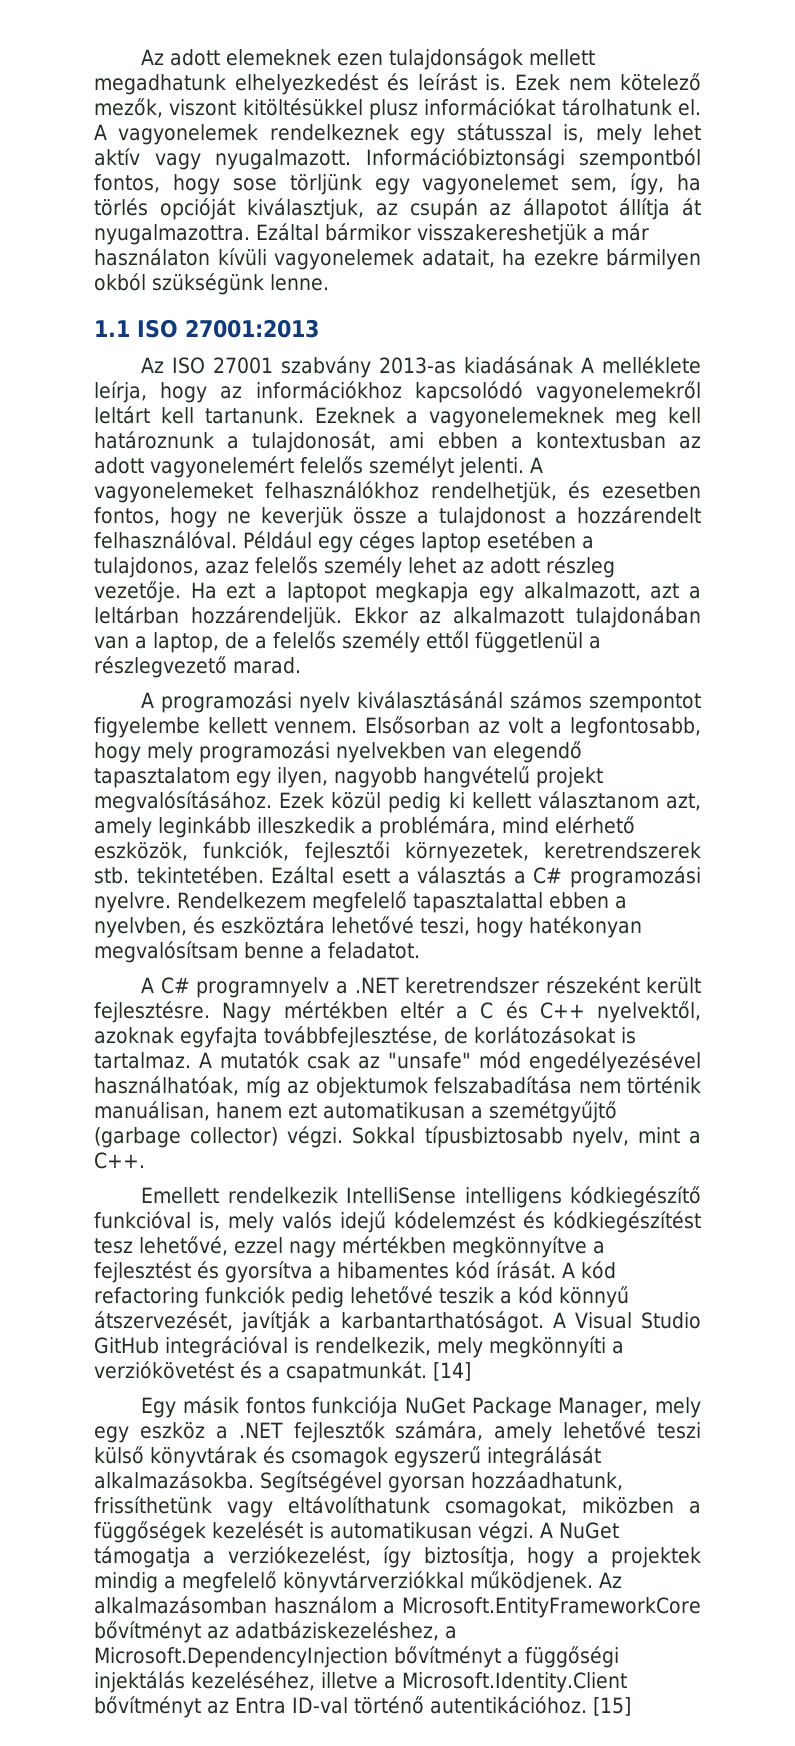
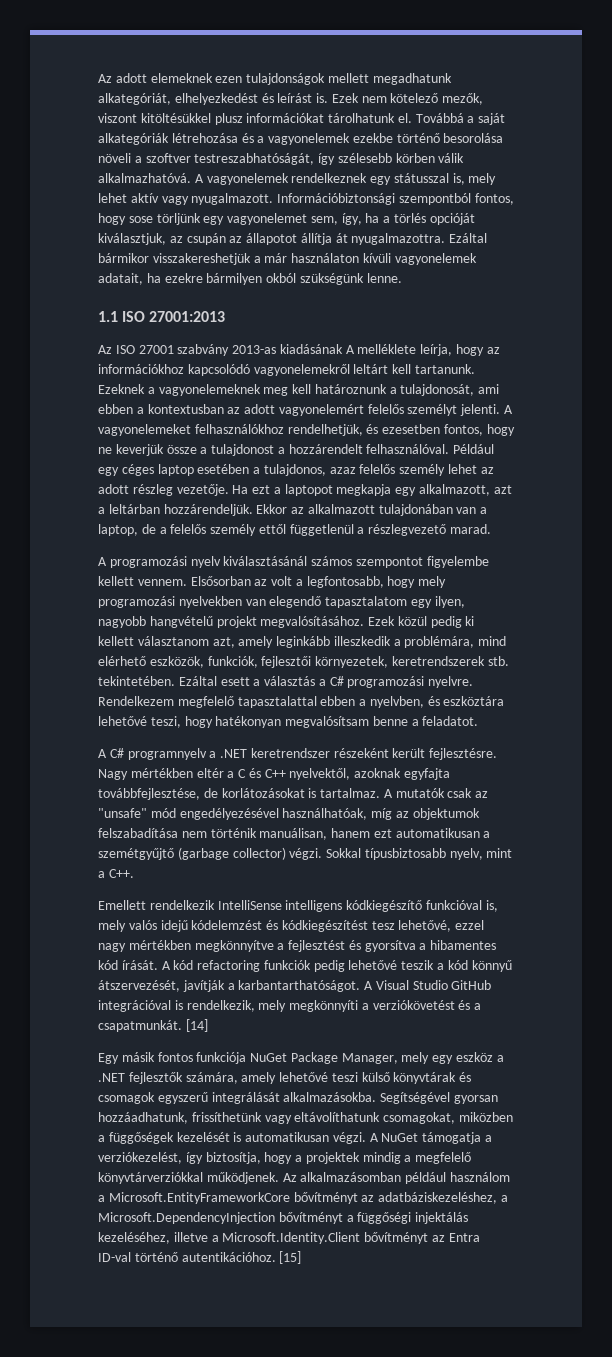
- Az adott elemeknek ezen tulajdonságok mellett megadhatunk elhelyezkedést és leírást is.
+ Az adott elemeknek ezen tulajdonságok mellett megadhatunk alkategóriát, elhelyezkedést és leírást is.
+ Továbbá a saját alkategóriák létrehozása és a vagyonelemek ezekbe történő besorolása növeli a szoftver testreszabhatóságát, így szélesebb körben válik alkalmazhatóvá.
- Információbiztonsági szempontból fontos, hogy sose törljünk egy vagyonelemet sem, így, ha törlés opcióját kiválasztjuk, az csupán az állapotot állítja át nyugalmazottra.
+ Információbiztonsági szempontból fontos, hogy sose törljünk egy vagyonelemet sem, így, ha a törlés opcióját kiválasztjuk, az csupán az állapotot állítja át nyugalmazottra.
- Az alkalmazásomban használom a Microsoft.EntityFrameworkCore bővítményt az adatbáziskezeléshez, a Microsoft.DependencyInjection bővítményt a függőségi injektálás kezeléséhez, illetve a Microsoft.Identity.Client bővítményt az Entra ID-val történő autentikációhoz.
+ Az alkalmazásomban például használom a Microsoft.EntityFrameworkCore bővítményt az adatbáziskezeléshez, a Microsoft.DependencyInjection bővítményt a függőségi injektálás kezeléséhez, illetve a Microsoft.Identity.Client bővítményt az Entra ID-val történő autentikációhoz.

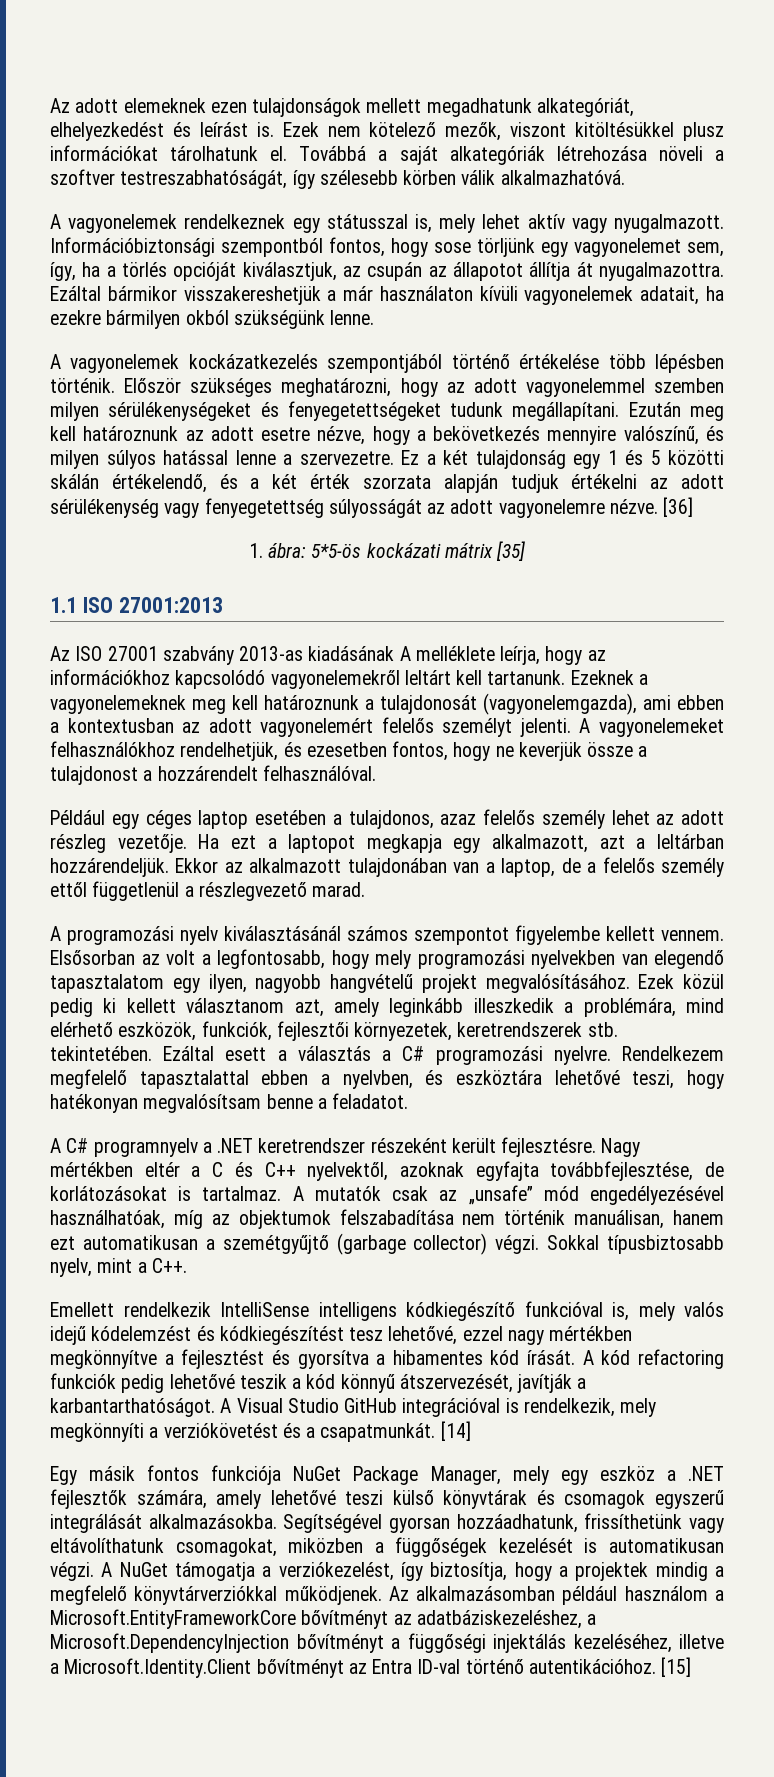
- Továbbá a saját alkategóriák létrehozása és a vagyonelemek ezekbe történő besorolása növeli a szoftver testreszabhatóságát, így szélesebb körben válik alkalmazhatóvá. A vagyonelemek rendelkeznek egy státusszal is, mely lehet aktív vagy nyugalmazott.
+ Továbbá a saját alkategóriák létrehozása növeli a szoftver testreszabhatóságát, így szélesebb körben válik alkalmazhatóvá.
+ A vagyonelemek rendelkeznek egy státusszal is, mely lehet aktív vagy nyugalmazott.
+ A vagyonelemek kockázatkezelés szempontjából történő értékelése több lépésben történik. Először szükséges meghatározni, hogy az adott vagyonelemmel szemben milyen sérülékenységeket és fenyegetettségeket tudunk megállapítani. Ezután meg kell határoznunk az adott esetre nézve, hogy a bekövetkezés mennyire valószínű, és milyen súlyos hatással lenne a szervezetre. Ez a két tulajdonság egy 1 és 5 közötti skálán értékelendő, és a két érték szorzata alapján tudjuk értékelni az adott sérülékenység vagy fenyegetettség súlyosságát az adott vagyonelemre nézve. [36]
+ 1. ábra: 5*5-ös kockázati mátrix [35]
- Ezeknek a vagyonelemeknek meg kell határoznunk a tulajdonosát, ami ebben a kontextusban az adott vagyonelemért felelős személyt jelenti.
+ Ezeknek a vagyonelemeknek meg kell határoznunk a tulajdonosát (vagyonelemgazda), ami ebben a kontextusban az adott vagyonelemért felelős személyt jelenti.
- A vagyonelemeket felhasználókhoz rendelhetjük, és ezesetben fontos, hogy ne keverjük össze a tulajdonost a hozzárendelt felhasználóval. Például egy céges laptop esetében a tulajdonos, azaz felelős személy lehet az adott részleg vezetője.
+ A vagyonelemeket felhasználókhoz rendelhetjük, és ezesetben fontos, hogy ne keverjük össze a tulajdonost a hozzárendelt felhasználóval.
+ Például egy céges laptop esetében a tulajdonos, azaz felelős személy lehet az adott részleg vezetője.
- A mutatók csak az "unsafe" mód engedélyezésével használhatóak, míg az objektumok felszabadítása nem történik manuálisan, hanem ezt automatikusan a szemétgyűjtő (garbage collector) végzi.
+ A mutatók csak az „unsafe” mód engedélyezésével használhatóak, míg az objektumok felszabadítása nem történik manuálisan, hanem ezt automatikusan a szemétgyűjtő (garbage collector) végzi.

